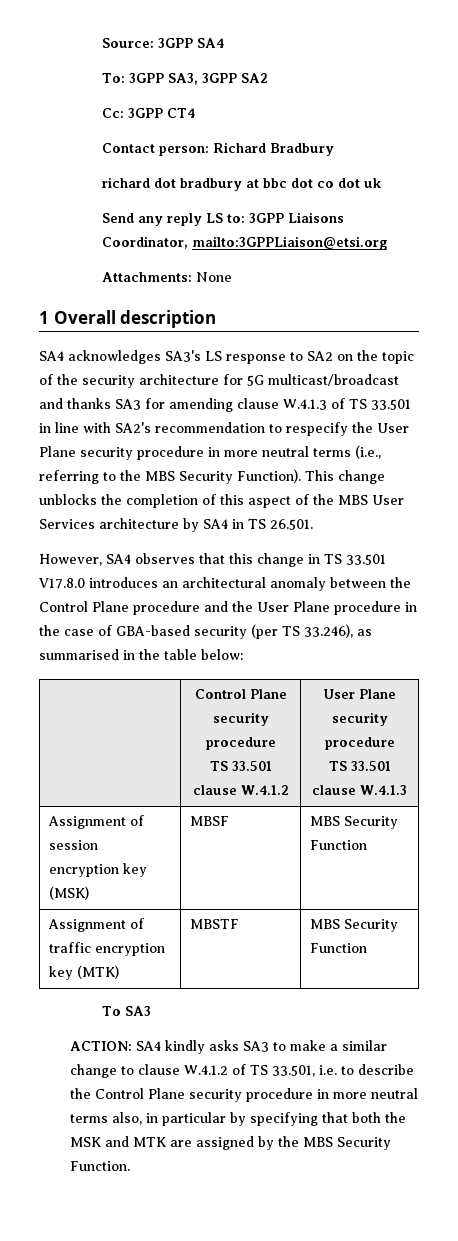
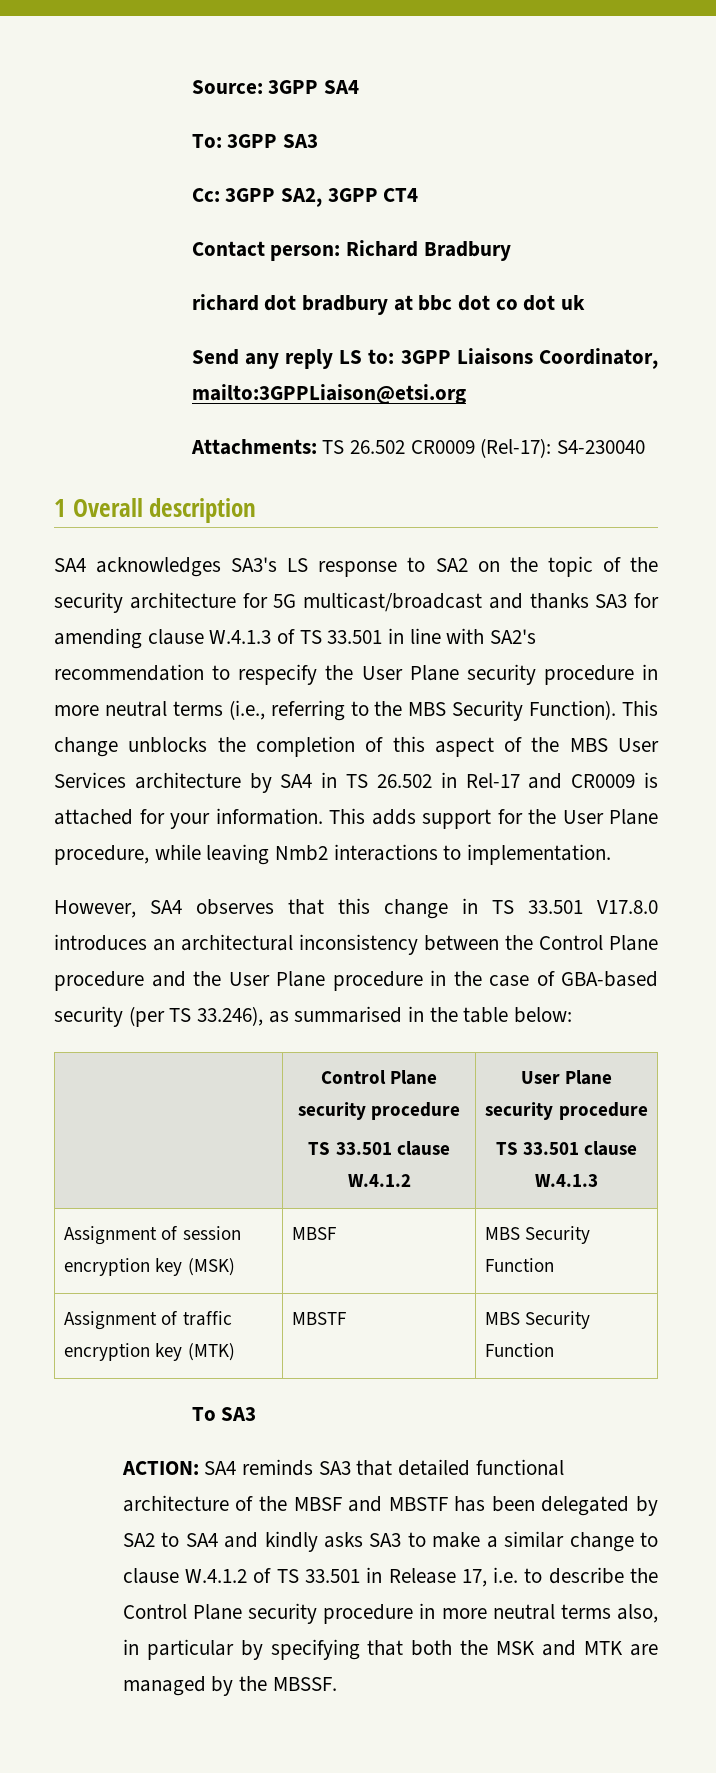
- To: 3GPP SA3, 3GPP SA2
+ To: 3GPP SA3
- Cc: 3GPP CT4
+ Cc: 3GPP SA2, 3GPP CT4
- Attachments: None
+ Attachments: TS 26.502 CR0009 (Rel-17): S4-230040
- This change unblocks the completion of this aspect of the MBS User Services architecture by SA4 in TS 26.501.
+ This change unblocks the completion of this aspect of the MBS User Services architecture by SA4 in TS 26.502 in Rel-17 and CR0009 is attached for your information. This adds support for the User Plane procedure, while leaving Nmb2 interactions to implementation.
- However, SA4 observes that this change in TS 33.501 V17.8.0 introduces an architectural anomaly between the Control Plane procedure and the User Plane procedure in the case of GBA-based security (per TS 33.246), as summarised in the table below:
+ However, SA4 observes that this change in TS 33.501 V17.8.0 introduces an architectural inconsistency between the Control Plane procedure and the User Plane procedure in the case of GBA-based security (per TS 33.246), as summarised in the table below:
- ACTION: SA4 kindly asks SA3 to make a similar change to clause W.4.1.2 of TS 33.501, i.e. to describe the Control Plane security procedure in more neutral terms also, in particular by specifying that both the MSK and MTK are assigned by the MBS Security Function.
+ ACTION: SA4 reminds SA3 that detailed functional architecture of the MBSF and MBSTF has been delegated by SA2 to SA4 and kindly asks SA3 to make a similar change to clause W.4.1.2 of TS 33.501 in Release 17, i.e. to describe the Control Plane security procedure in more neutral terms also, in particular by specifying that both the MSK and MTK are managed by the MBSSF.

